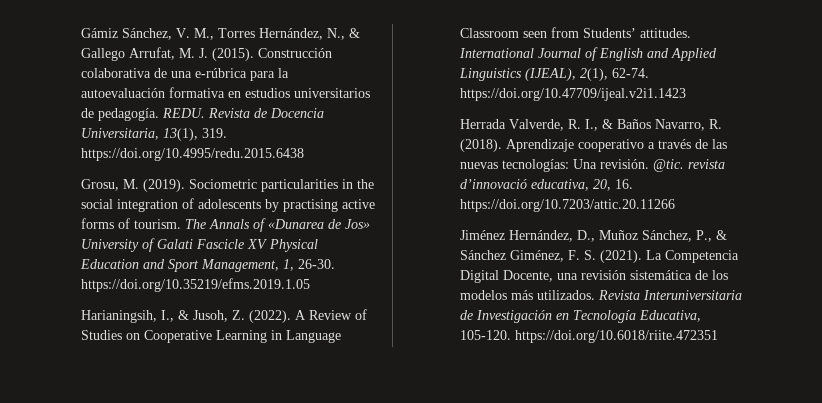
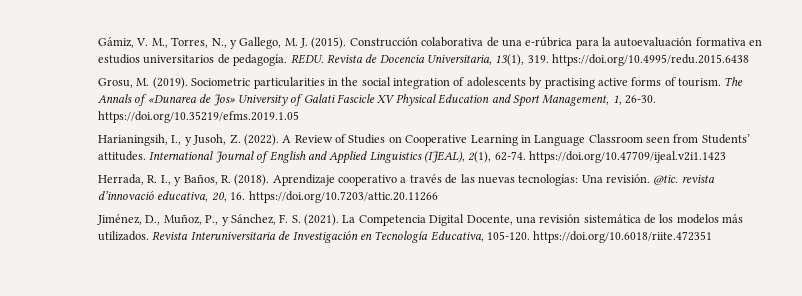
- Gámiz Sánchez, V. M., Torres Hernández, N., & Gallego Arrufat, M. J. (2015).
+ Gámiz, V. M., Torres, N., y Gallego, M. J. (2015).
- Harianingsih, I., & Jusoh, Z. (2022).
+ Harianingsih, I., y Jusoh, Z. (2022).
- Herrada Valverde, R. I., & Baños Navarro, R. (2018).
+ Herrada, R. I., y Baños, R. (2018).
- Jiménez Hernández, D., Muñoz Sánchez, P., & Sánchez Giménez, F. S. (2021).
+ Jiménez, D., Muñoz, P., y Sánchez, F. S. (2021).

